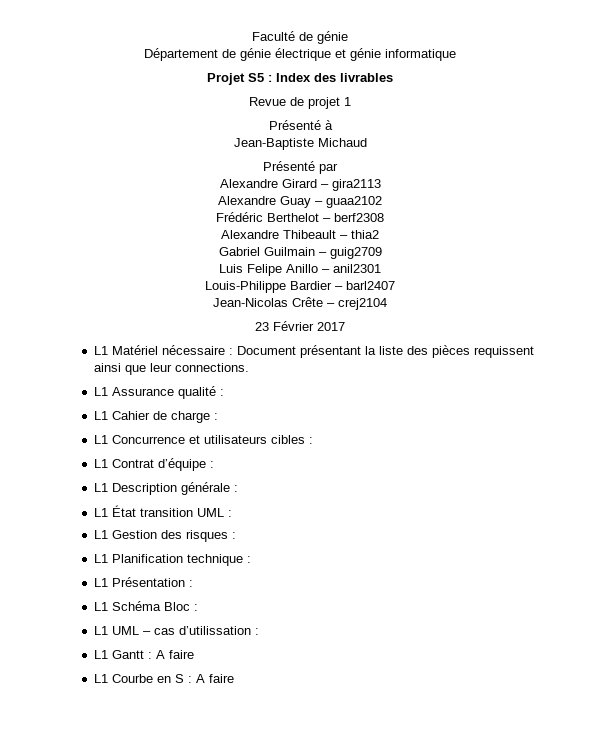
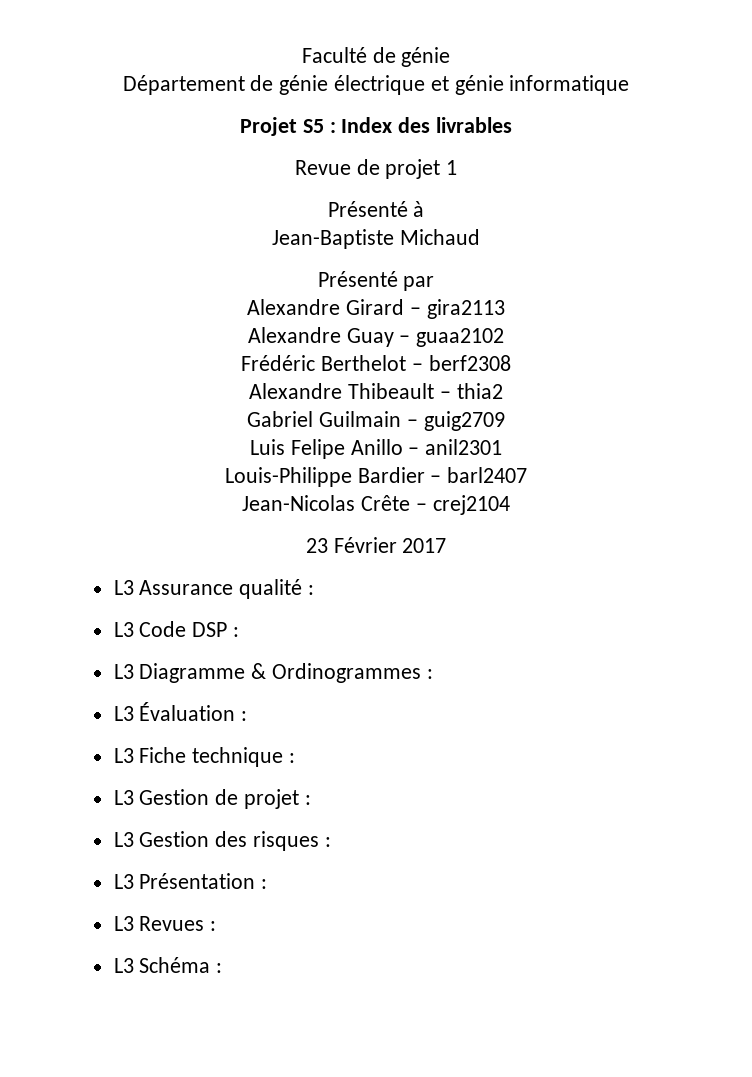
- L1 Matériel nécessaire : Document présentant la liste des pièces requissent ainsi que leur connections.
- L1 Assurance qualité :
- L1 Cahier de charge :
- L1 Concurrence et utilisateurs cibles :
- L1 Contrat d’équipe :
- L1 Description générale :
- L1 État transition UML :
- L1 Gestion des risques :
+ L3 Assurance qualité :
+ L3 Code DSP :
+ L3 Diagramme & Ordinogrammes :
+ L3 Évaluation :
+ L3 Fiche technique :
+ L3 Gestion de projet :
+ L3 Gestion des risques :
- L1 Planification technique :
- L1 Présentation :
- L1 Schéma Bloc :
- L1 UML – cas d’utilissation :
- L1 Gantt : A faire
- L1 Courbe en S : A faire
+ L3 Présentation :
+ L3 Revues :
+ L3 Schéma :

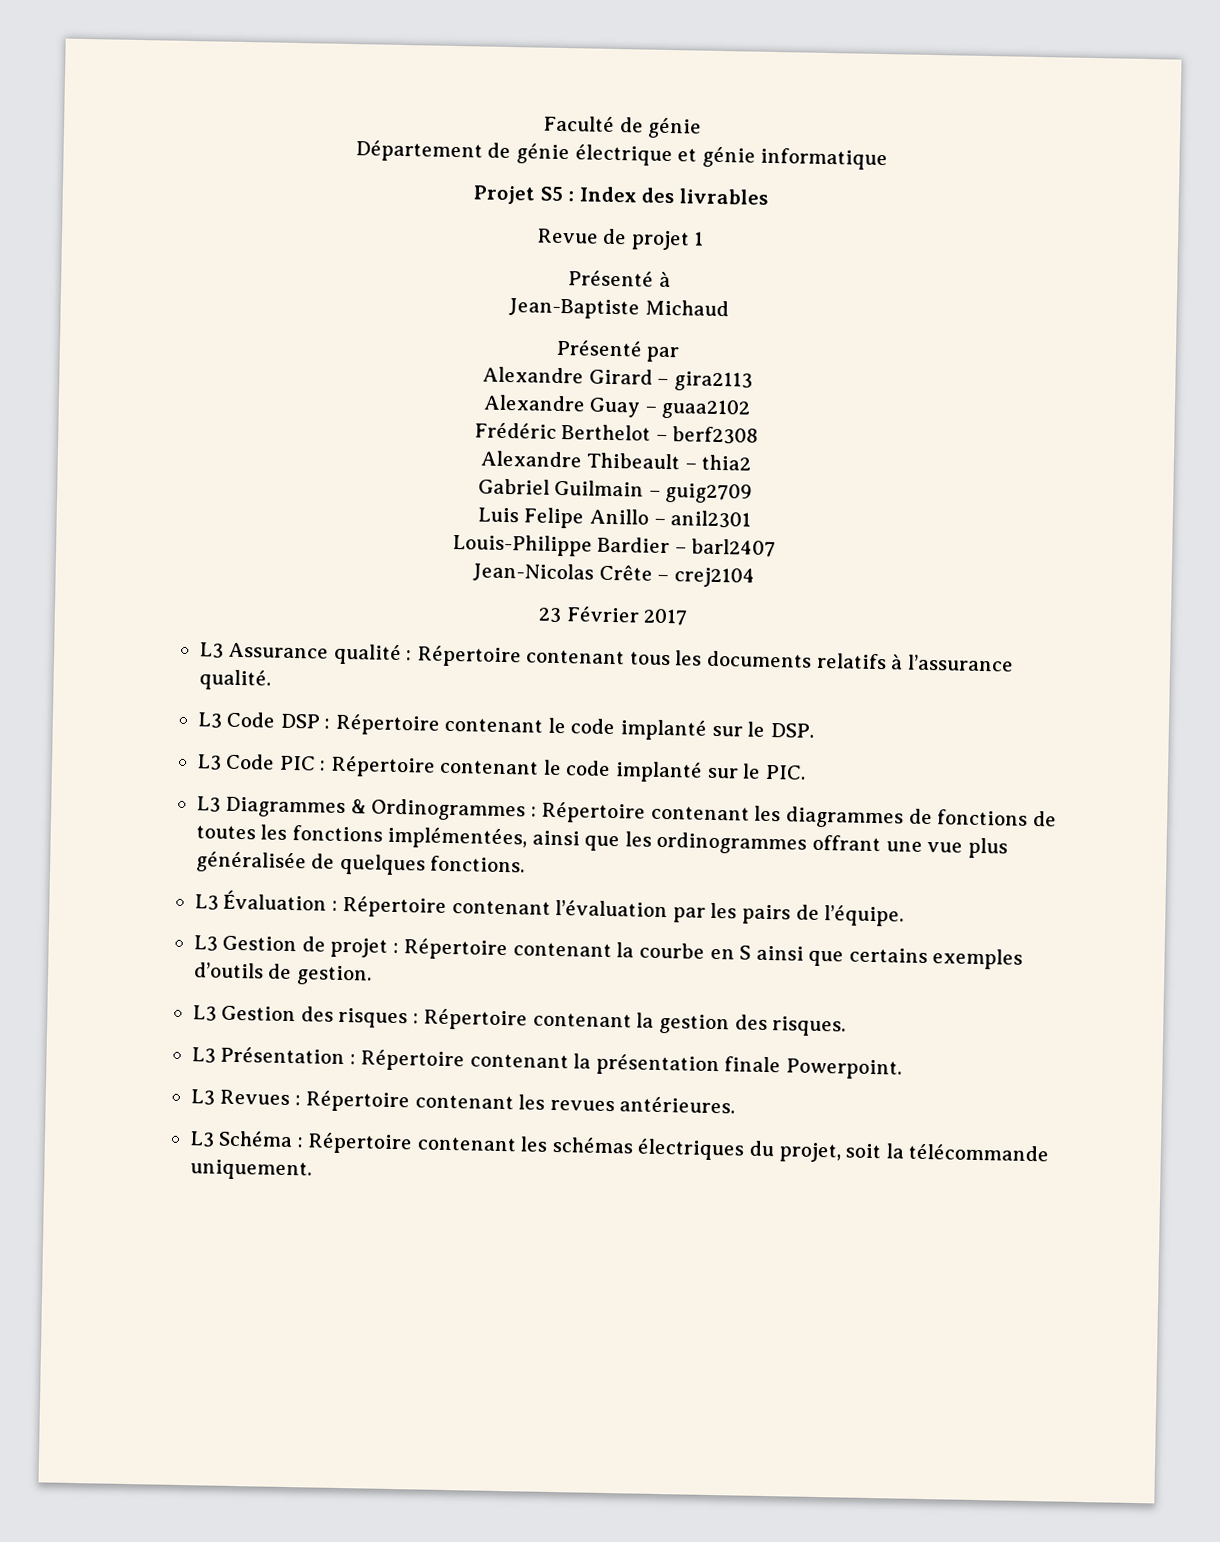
- L3 Assurance qualité :
- L3 Code DSP :
- L3 Diagramme & Ordinogrammes :
- L3 Évaluation :
- L3 Fiche technique :
+ L3 Assurance qualité : Répertoire contenant tous les documents relatifs à l’assurance qualité.
+ L3 Code DSP : Répertoire contenant le code implanté sur le DSP.
+ L3 Code PIC : Répertoire contenant le code implanté sur le PIC.
+ L3 Diagrammes & Ordinogrammes : Répertoire contenant les diagrammes de fonctions de toutes les fonctions implémentées, ainsi que les ordinogrammes offrant une vue plus généralisée de quelques fonctions.
+ L3 Évaluation : Répertoire contenant l’évaluation par les pairs de l’équipe.
- L3 Gestion de projet :
+ L3 Gestion de projet : Répertoire contenant la courbe en S ainsi que certains exemples d’outils de gestion.
- L3 Gestion des risques :
- L3 Présentation :
- L3 Revues :
- L3 Schéma :
+ L3 Gestion des risques : Répertoire contenant la gestion des risques.
+ L3 Présentation : Répertoire contenant la présentation finale Powerpoint.
+ L3 Revues : Répertoire contenant les revues antérieures.
+ L3 Schéma : Répertoire contenant les schémas électriques du projet, soit la télécommande uniquement.

